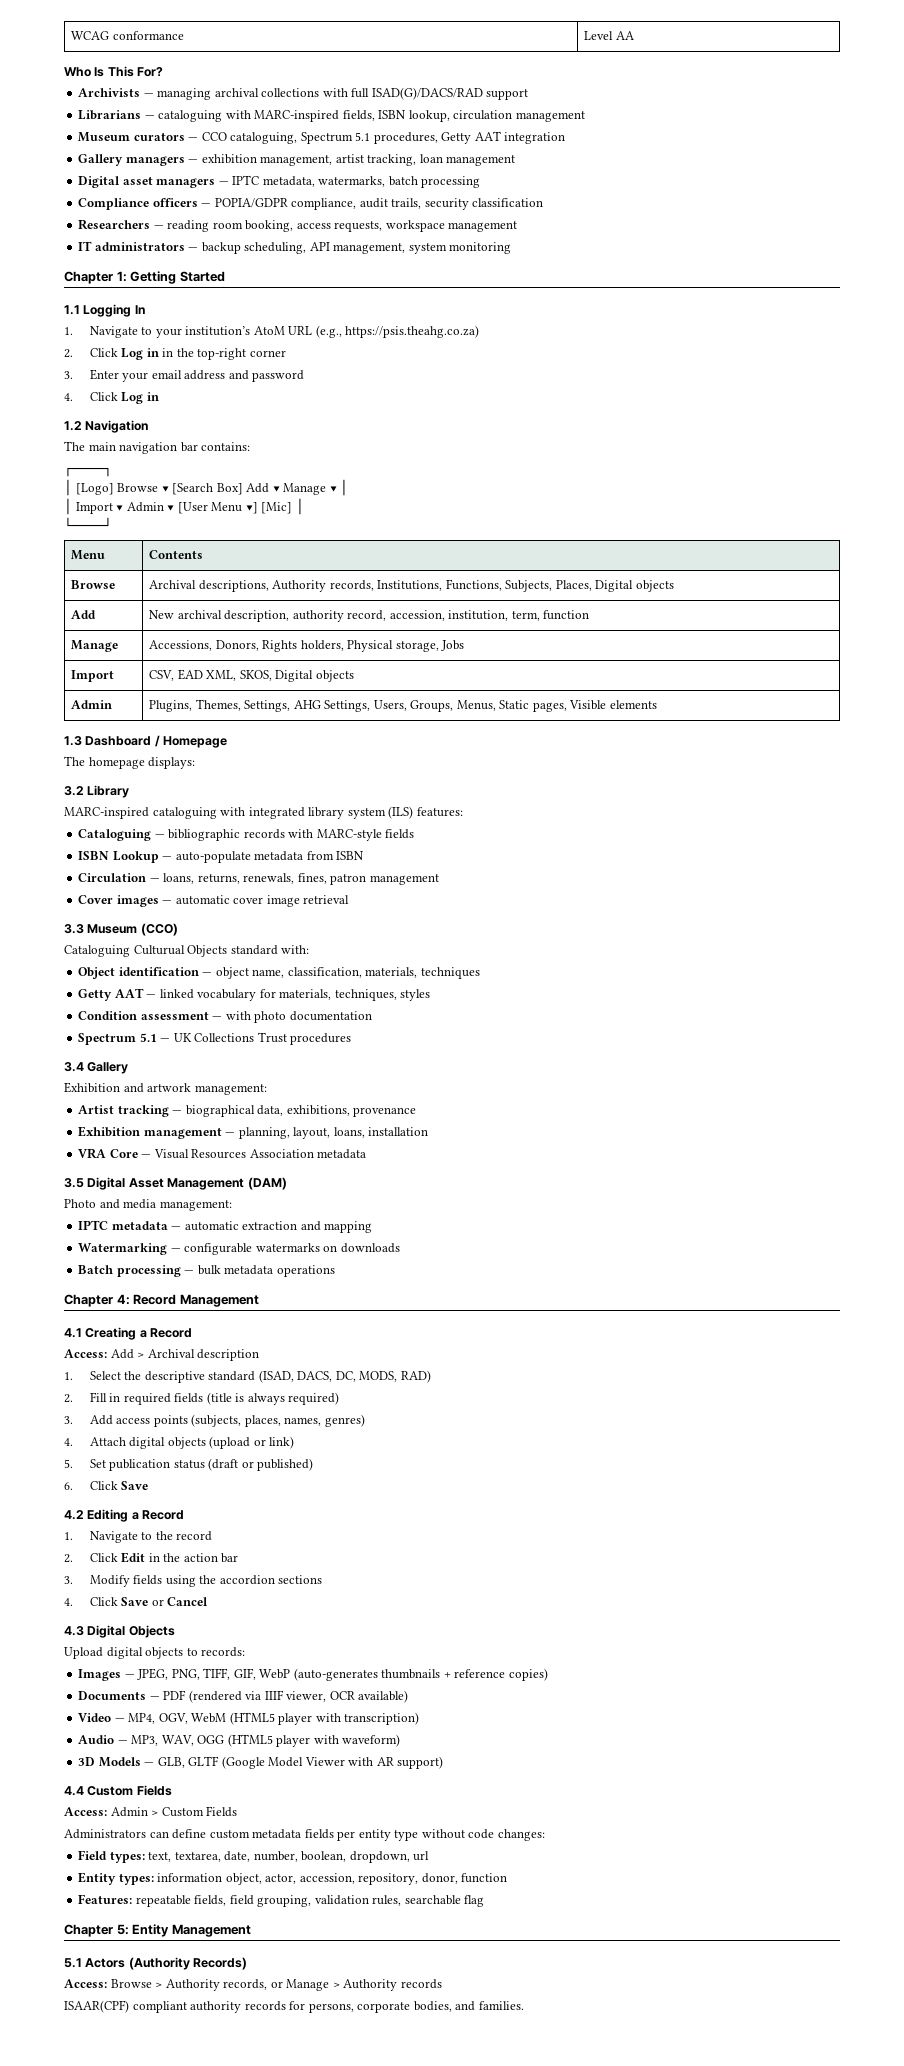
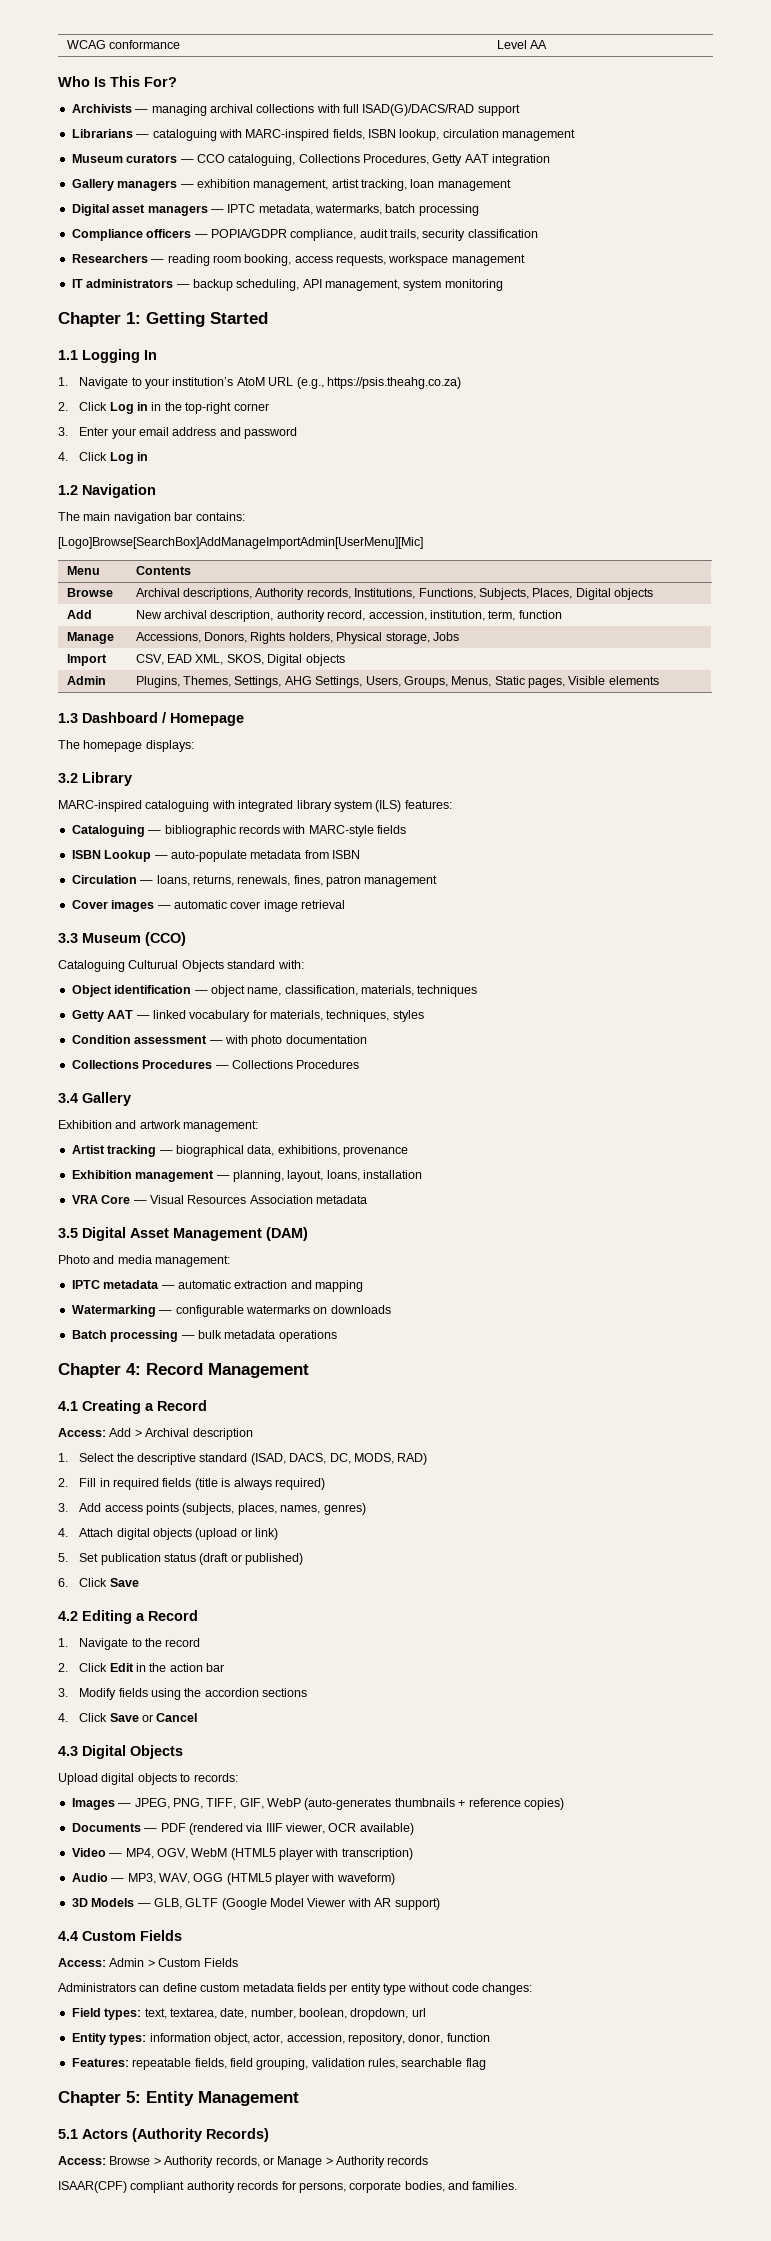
- Museum curators — CCO cataloguing, Spectrum 5.1 procedures, Getty AAT integration
+ Museum curators — CCO cataloguing, Collections Procedures, Getty AAT integration
- ┌────┐
- │ [Logo] Browse ▼ [Search Box] Add ▼ Manage ▼ │
- │ Import ▼ Admin ▼ [User Menu ▼] [Mic] │
- └────┘
+ [Logo]Browse[SearchBox]AddManageImportAdmin[UserMenu][Mic]
- Spectrum 5.1 — UK Collections Trust procedures
+ Collections Procedures — Collections Procedures

